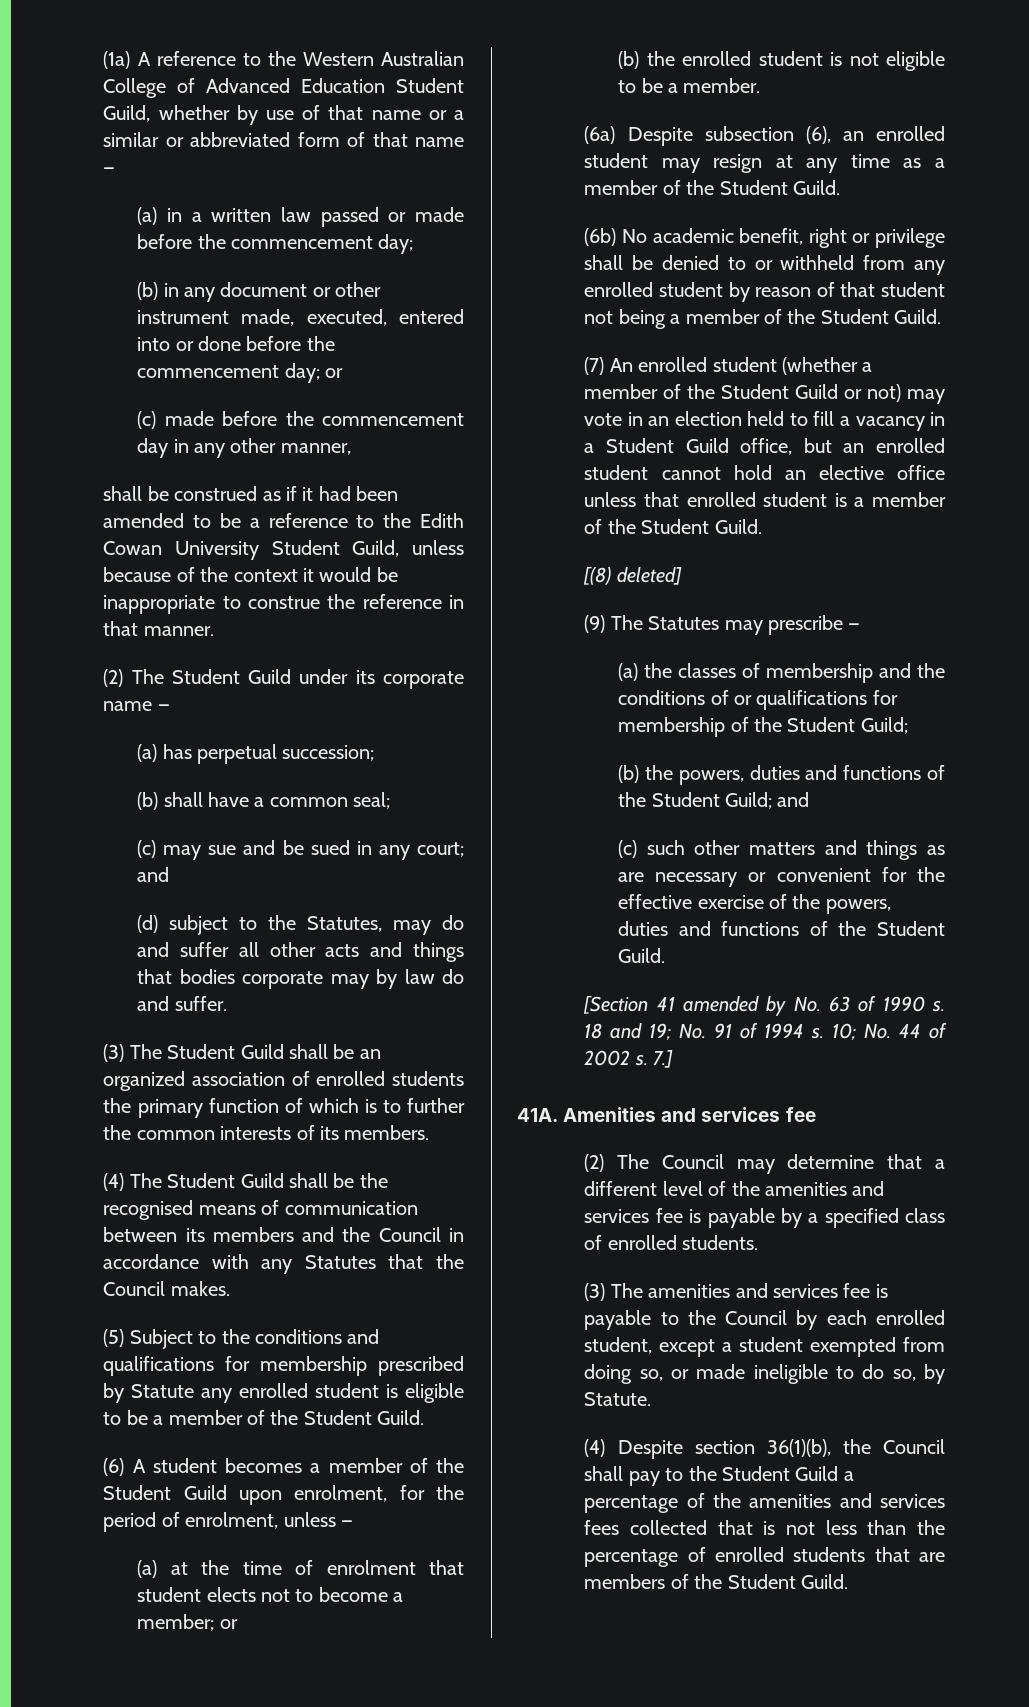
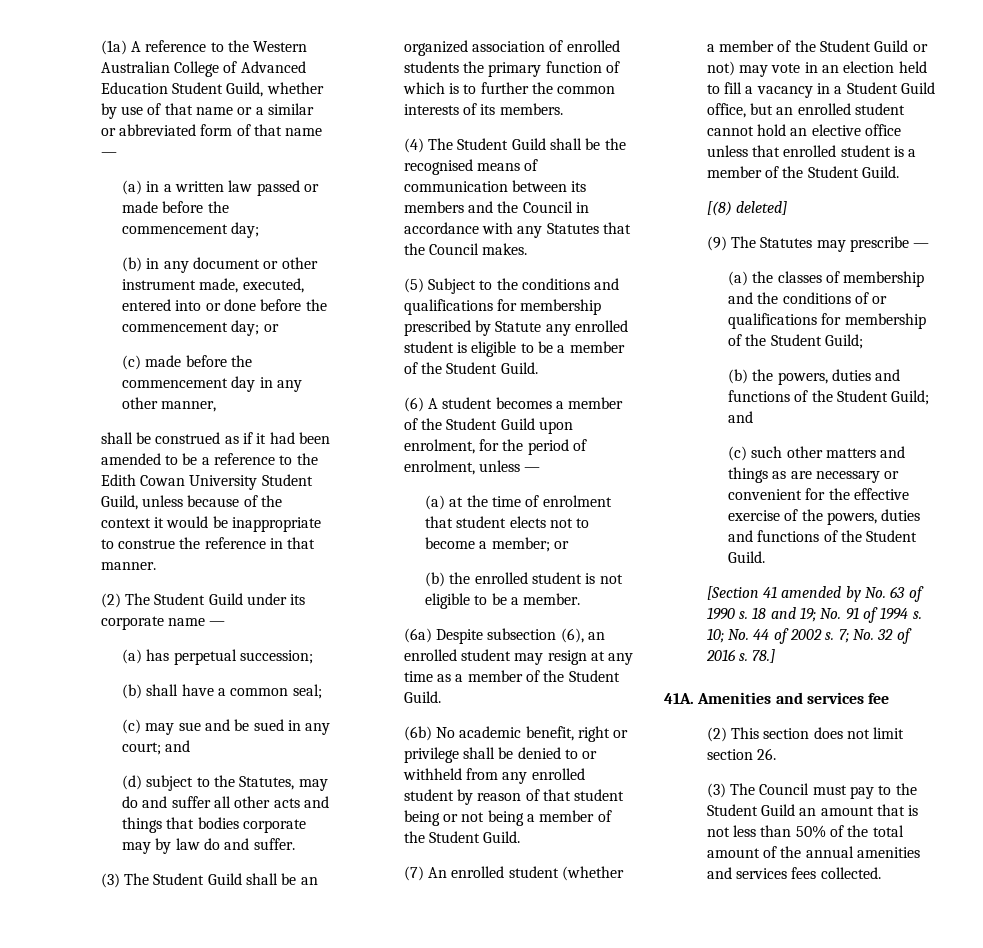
- (6b) No academic benefit, right or privilege shall be denied to or withheld from any enrolled student by reason of that student not being a member of the Student Guild.
+ (6b) No academic benefit, right or privilege shall be denied to or withheld from any enrolled student by reason of that student being or not being a member of the Student Guild.
- 7.]
+ 7; No. 32 of 2016 s. 78.]
- (2) The Council may determine that a different level of the amenities and services fee is payable by a specified class of enrolled students.
- (3) The amenities and services fee is payable to the Council by each enrolled student, except a student exempted from doing so, or made ineligible to do so, by Statute.
- (4) Despite section 36(1)(b), the Council shall pay to the Student Guild a percentage of the amenities and services fees collected that is not less than the percentage of enrolled students that are members of the Student Guild.
+ (2) This section does not limit section 26.
+ (3) The Council must pay to the Student Guild an amount that is not less than 50% of the total amount of the annual amenities and services fees collected.

